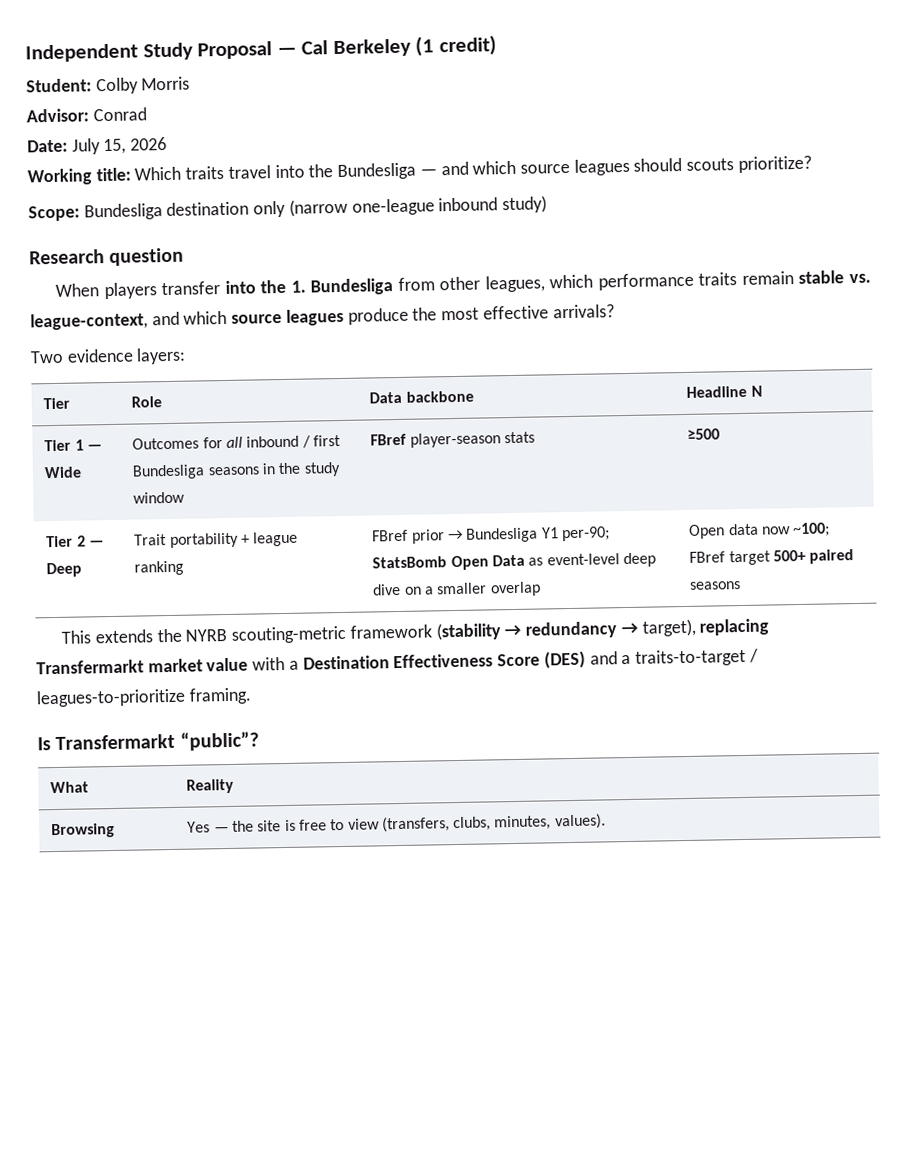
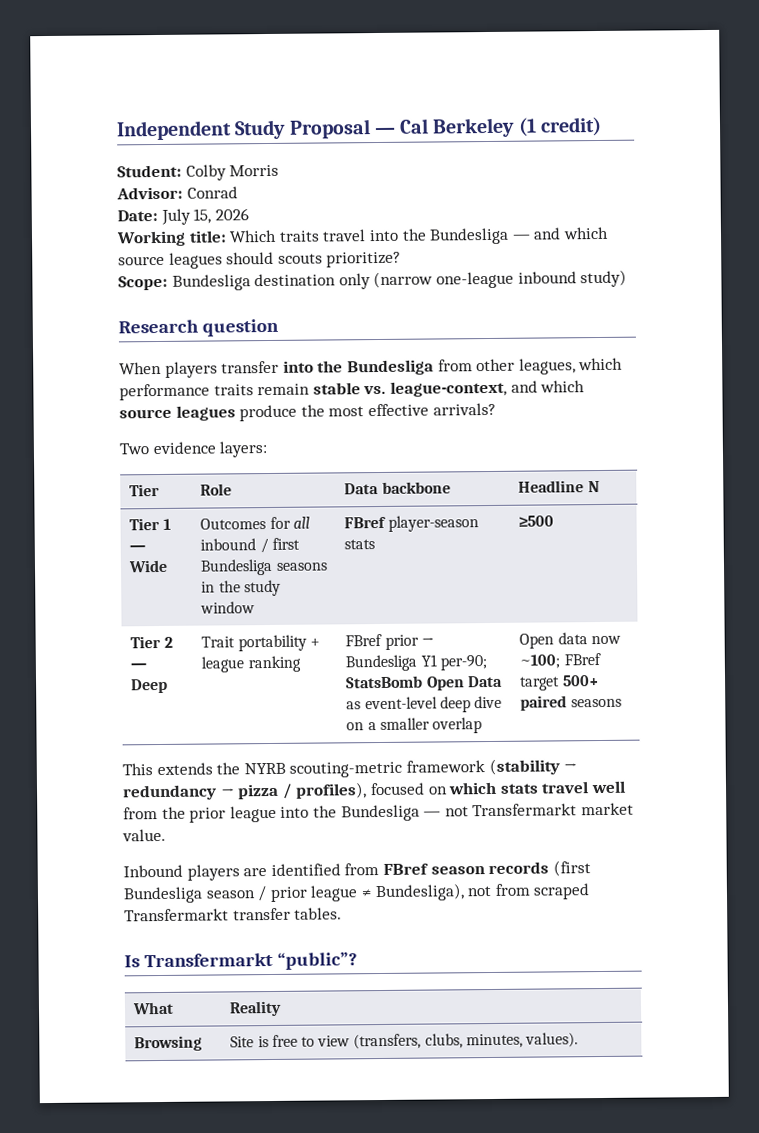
- When players transfer into the 1. Bundesliga from other leagues, which performance traits remain stable vs. league-context, and which source leagues produce the most effective arrivals?
+ When players transfer into the Bundesliga from other leagues, which performance traits remain stable vs. league-context, and which source leagues produce the most effective arrivals?
- This extends the NYRB scouting-metric framework (stability → redundancy → target), replacing Transfermarkt market value with a Destination Effectiveness Score (DES) and a traits-to-target / leagues-to-prioritize framing.
+ This extends the NYRB scouting-metric framework (stability → redundancy → pizza / profiles), focused on which stats travel well from the prior league into the Bundesliga — not Transfermarkt market value.
+ Inbound players are identified from FBref season records (first Bundesliga season / prior league ≠ Bundesliga), not from scraped Transfermarkt transfer tables.
- Browsing | Yes — the site is free to view (transfers, clubs, minutes, values).
+ Browsing | Site is free to view (transfers, clubs, minutes, values).

